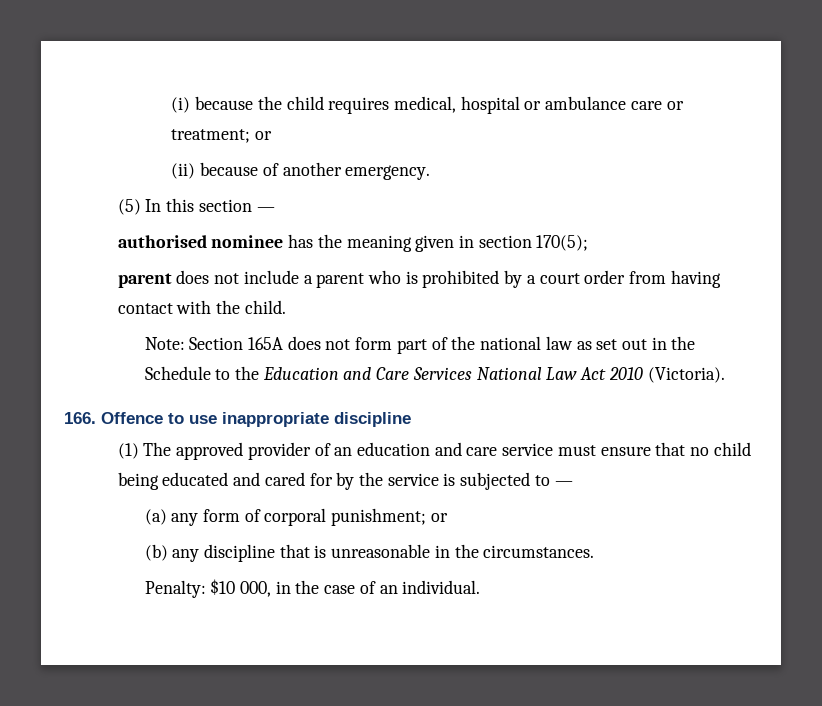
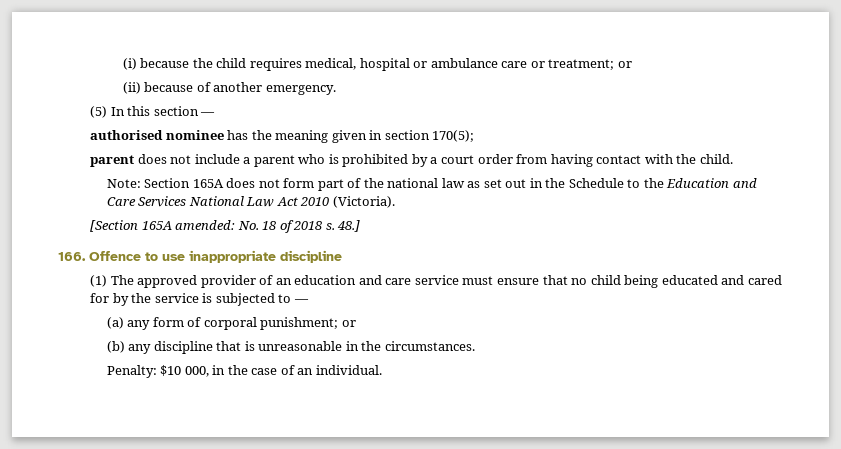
+ [Section 165A amended: No. 18 of 2018 s. 48.]

